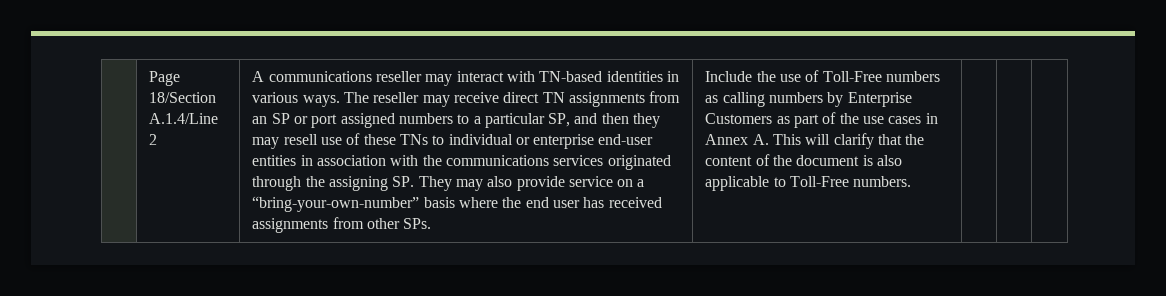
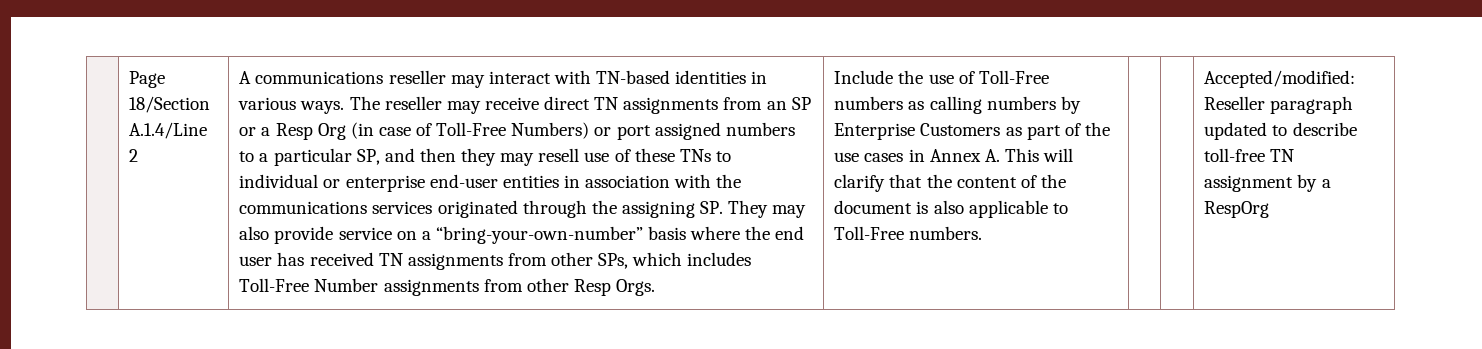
- The reseller may receive direct TN assignments from an SP or port assigned numbers to a particular SP, and then they may resell use of these TNs to individual or enterprise end-user entities in association with the communications services originated through the assigning SP. They may also provide service on a “bring-your-own-number” basis where the end user has received assignments from other SPs.
+ The reseller may receive direct TN assignments from an SP or a Resp Org (in case of Toll-Free Numbers) or port assigned numbers to a particular SP, and then they may resell use of these TNs to individual or enterprise end-user entities in association with the communications services originated through the assigning SP. They may also provide service on a “bring-your-own-number” basis where the end user has received TN assignments from other SPs, which includes Toll-Free Number assignments from other Resp Orgs.
+ Accepted/modified: Reseller paragraph updated to describe toll-free TN assignment by a RespOrg

